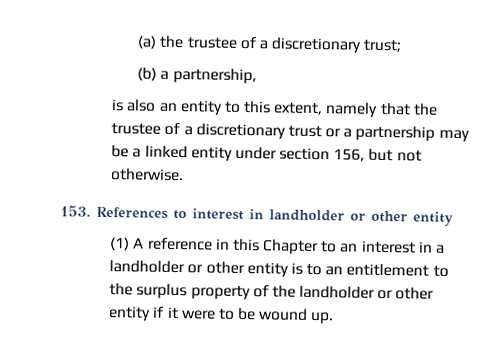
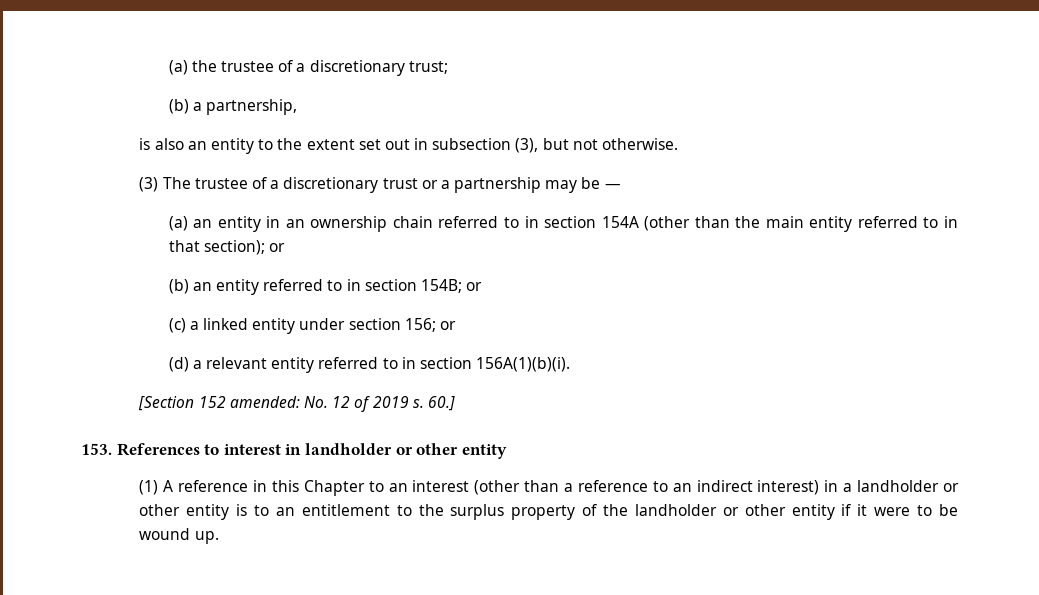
- is also an entity to this extent, namely that the trustee of a discretionary trust or a partnership may be a linked entity under section 156, but not otherwise.
+ is also an entity to the extent set out in subsection (3), but not otherwise.
+ (3) The trustee of a discretionary trust or a partnership may be —
+ (a) an entity in an ownership chain referred to in section 154A (other than the main entity referred to in that section); or
+ (b) an entity referred to in section 154B; or
+ (c) a linked entity under section 156; or
+ (d) a relevant entity referred to in section 156A(1)(b)(i).
+ [Section 152 amended: No. 12 of 2019 s. 60.]
- (1) A reference in this Chapter to an interest in a landholder or other entity is to an entitlement to the surplus property of the landholder or other entity if it were to be wound up.
+ (1) A reference in this Chapter to an interest (other than a reference to an indirect interest) in a landholder or other entity is to an entitlement to the surplus property of the landholder or other entity if it were to be wound up.

